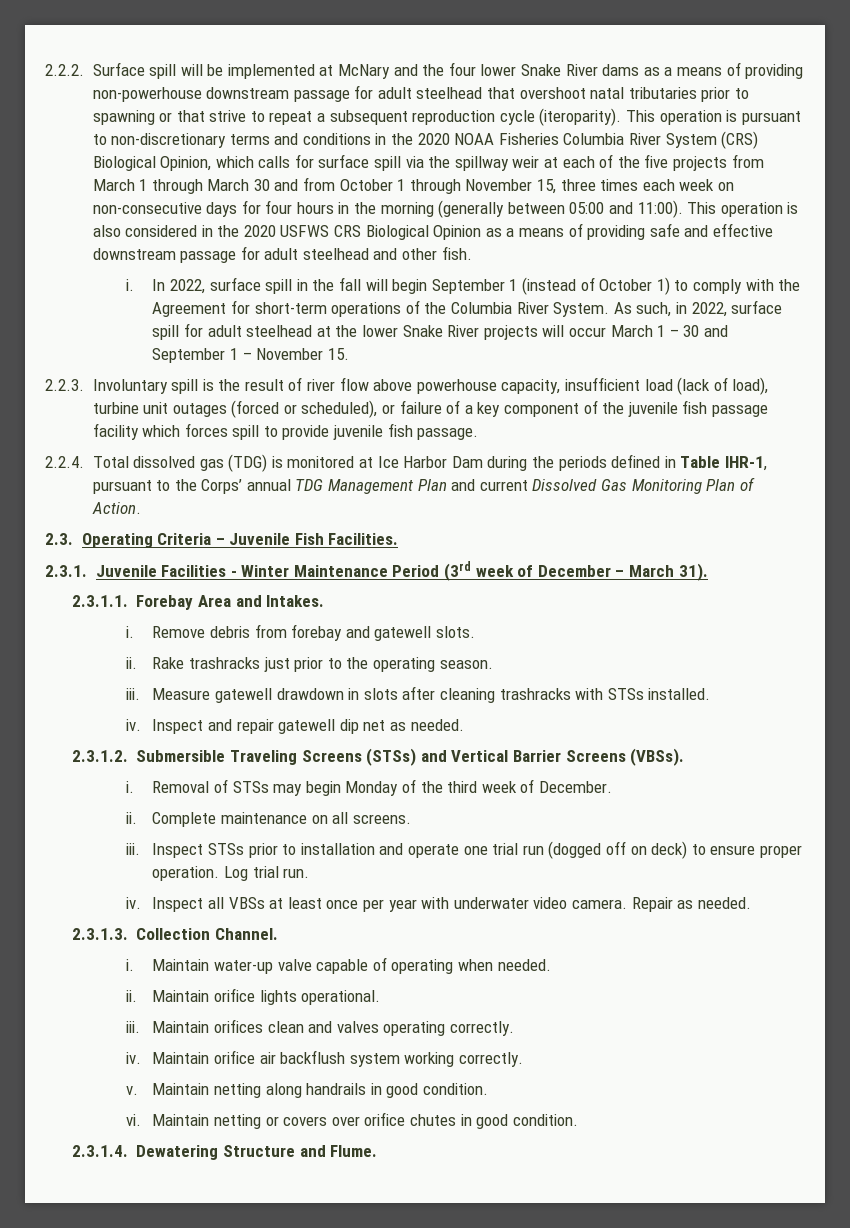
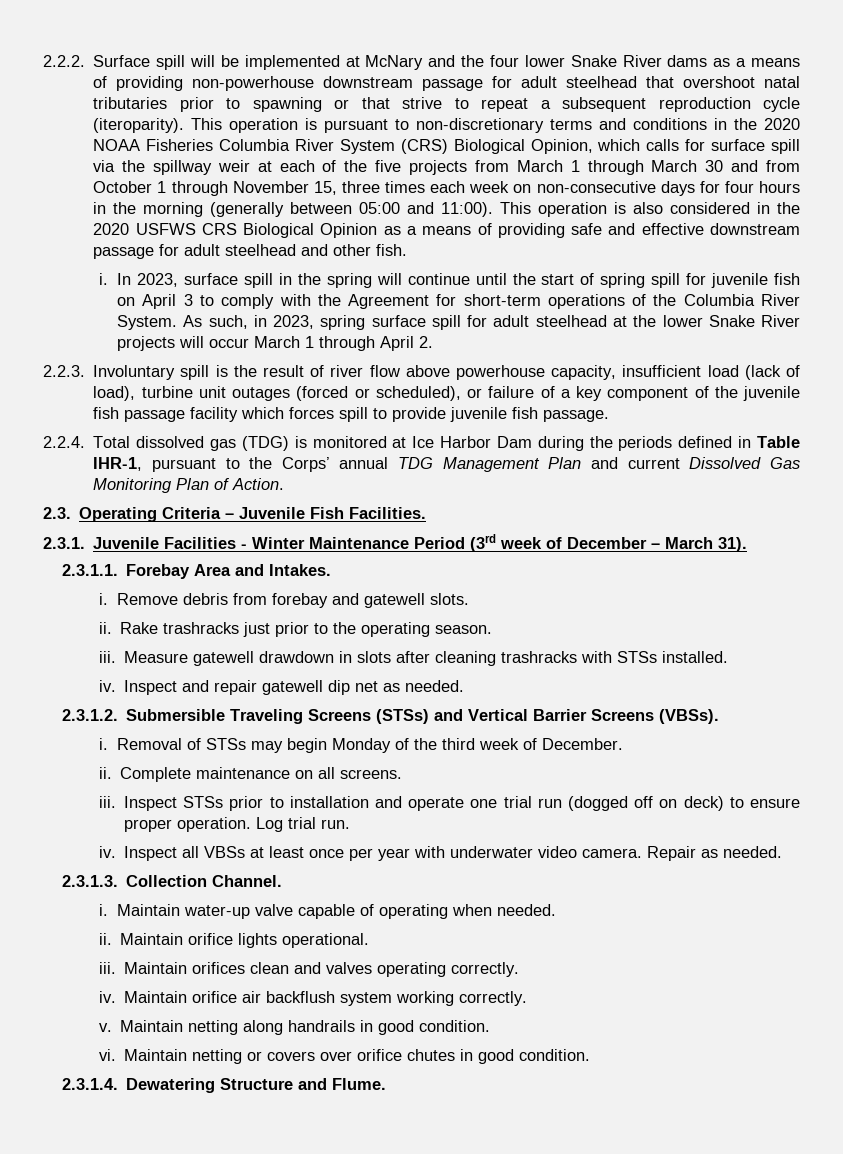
- In 2022, surface spill in the fall will begin September 1 (instead of October 1) to comply with the Agreement for short-term operations of the Columbia River System.
+ In 2023, surface spill in the spring will continue until the start of spring spill for juvenile fish on April 3 to comply with the Agreement for short-term operations of the Columbia River System.
- As such, in 2022, surface spill for adult steelhead at the lower Snake River projects will occur March 1 – 30 and September 1 – November 15.
+ As such, in 2023, spring surface spill for adult steelhead at the lower Snake River projects will occur March 1 through April 2.

